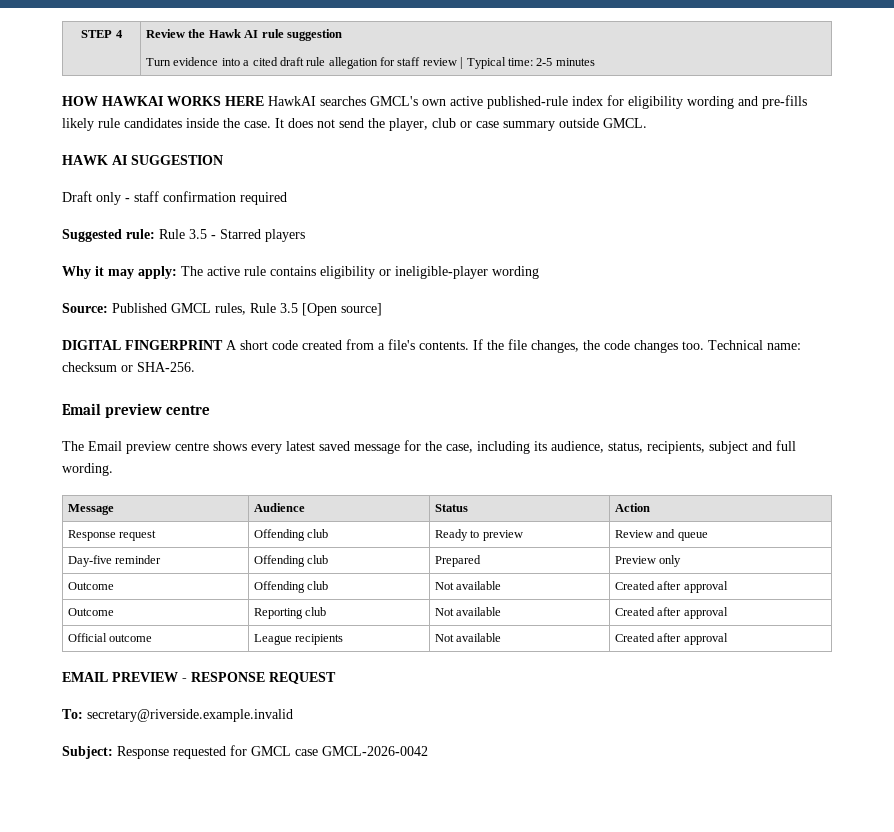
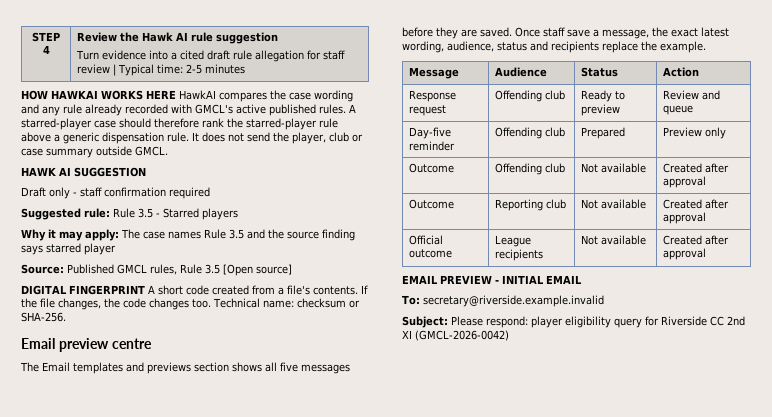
- HOW HAWKAI WORKS HERE HawkAI searches GMCL's own active published-rule index for eligibility wording and pre-fills likely rule candidates inside the case.
+ HOW HAWKAI WORKS HERE HawkAI compares the case wording and any rule already recorded with GMCL's active published rules. A starred-player case should therefore rank the starred-player rule above a generic dispensation rule.
- Why it may apply: The active rule contains eligibility or ineligible-player wording
+ Why it may apply: The case names Rule 3.5 and the source finding says starred player
- The Email preview centre shows every latest saved message for the case, including its audience, status, recipients, subject and full wording.
+ The Email templates and previews section shows all five messages before they are saved. Once staff save a message, the exact latest wording, audience, status and recipients replace the example.
- EMAIL PREVIEW - RESPONSE REQUEST
+ EMAIL PREVIEW - INITIAL EMAIL
- Subject: Response requested for GMCL case GMCL-2026-0042
+ Subject: Please respond: player eligibility query for Riverside CC 2nd XI (GMCL-2026-0042)

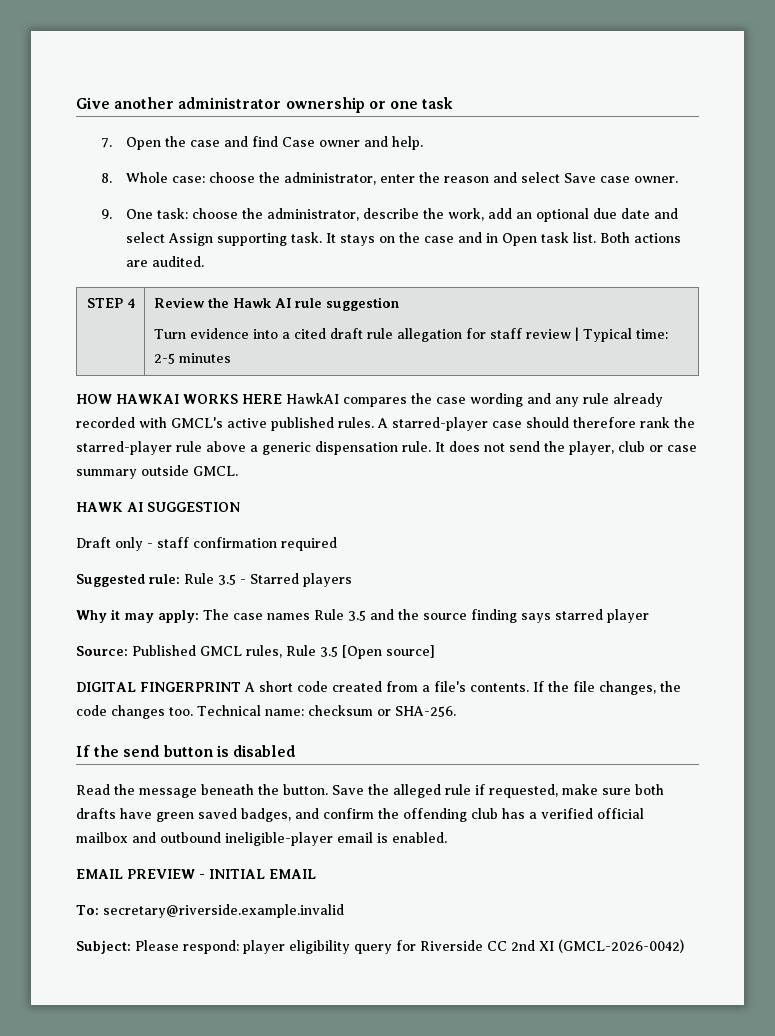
+ Give another administrator ownership or one task
+ 7. Open the case and find Case owner and help.
+ 8. Whole case: choose the administrator, enter the reason and select Save case owner.
+ 9. One task: choose the administrator, describe the work, add an optional due date and select Assign supporting task. It stays on the case and in Open task list. Both actions are audited.
- Email preview centre
- The Email templates and previews section shows all five messages before they are saved. Once staff save a message, the exact latest wording, audience, status and recipients replace the example.
- Message | Audience | Status | Action
- Response request | Offending club | Ready to preview | Review and queue
- Day-five reminder | Offending club | Prepared | Preview only
- Outcome | Offending club | Not available | Created after approval
- Outcome | Reporting club | Not available | Created after approval
- Official outcome | League recipients | Not available | Created after approval
+ If the send button is disabled
+ Read the message beneath the button. Save the alleged rule if requested, make sure both drafts have green saved badges, and confirm the offending club has a verified official mailbox and outbound ineligible-player email is enabled.

